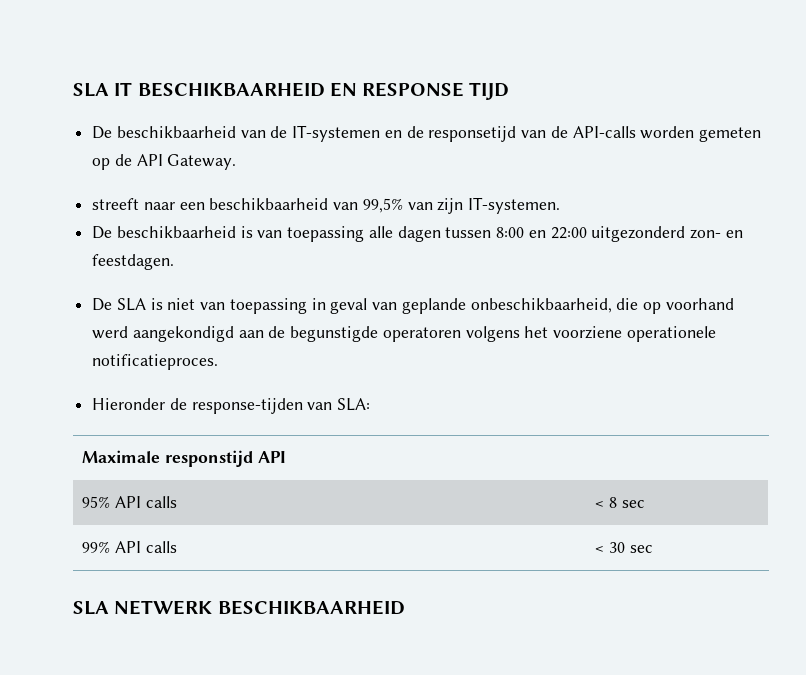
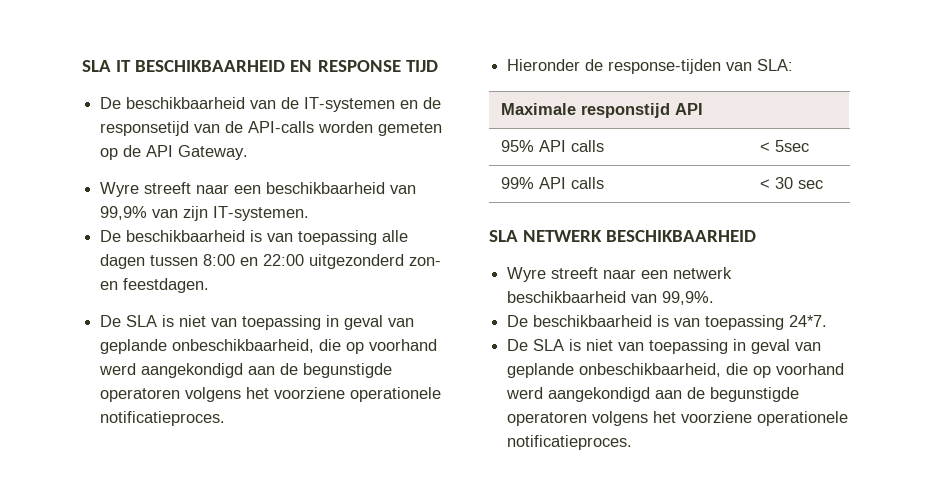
- streeft naar een beschikbaarheid van 99,5% van zijn IT-systemen.
+ Wyre streeft naar een beschikbaarheid van 99,9% van zijn IT-systemen.
- 95% API calls | < 8 sec
+ 95% API calls | < 5sec
+ Wyre streeft naar een netwerk beschikbaarheid van 99,9%.
+ De beschikbaarheid is van toepassing 24*7.
+ De SLA is niet van toepassing in geval van geplande onbeschikbaarheid, die op voorhand werd aangekondigd aan de begunstigde operatoren volgens het voorziene operationele notificatieproces.

